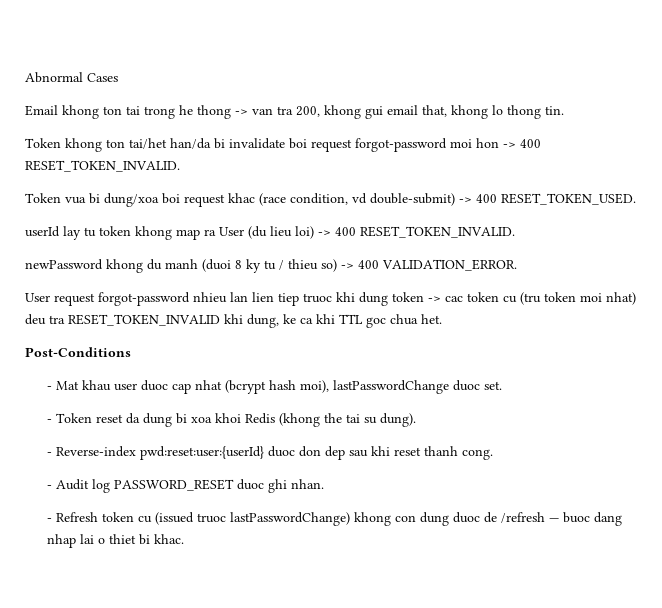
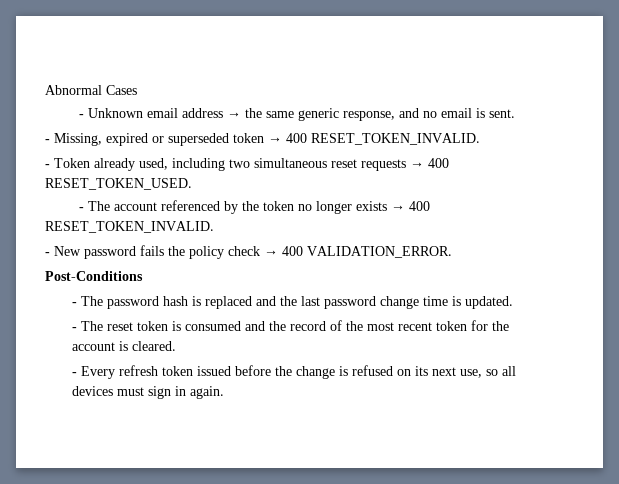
- Email khong ton tai trong he thong -> van tra 200, khong gui email that, khong lo thong tin.
- Token khong ton tai/het han/da bi invalidate boi request forgot-password moi hon -> 400 RESET_TOKEN_INVALID.
- Token vua bi dung/xoa boi request khac (race condition, vd double-submit) -> 400 RESET_TOKEN_USED.
- userId lay tu token khong map ra User (du lieu loi) -> 400 RESET_TOKEN_INVALID.
- newPassword khong du manh (duoi 8 ky tu / thieu so) -> 400 VALIDATION_ERROR.
- User request forgot-password nhieu lan lien tiep truoc khi dung token -> cac token cu (tru token moi nhat) deu tra RESET_TOKEN_INVALID khi dung, ke ca khi TTL goc chua het.
+ - Unknown email address → the same generic response, and no email is sent.
+ - Missing, expired or superseded token → 400 RESET_TOKEN_INVALID.
+ - Token already used, including two simultaneous reset requests → 400 RESET_TOKEN_USED.
+ - The account referenced by the token no longer exists → 400 RESET_TOKEN_INVALID.
+ - New password fails the policy check → 400 VALIDATION_ERROR.
  Post-Conditions
- - Mat khau user duoc cap nhat (bcrypt hash moi), lastPasswordChange duoc set.
- - Token reset da dung bi xoa khoi Redis (khong the tai su dung).
- - Reverse-index pwd:reset:user:{userId} duoc don dep sau khi reset thanh cong.
- - Audit log PASSWORD_RESET duoc ghi nhan.
- - Refresh token cu (issued truoc lastPasswordChange) khong con dung duoc de /refresh — buoc dang nhap lai o thiet bi khac.
+ - The password hash is replaced and the last password change time is updated.
+ - The reset token is consumed and the record of the most recent token for the account is cleared.
+ - Every refresh token issued before the change is refused on its next use, so all devices must sign in again.

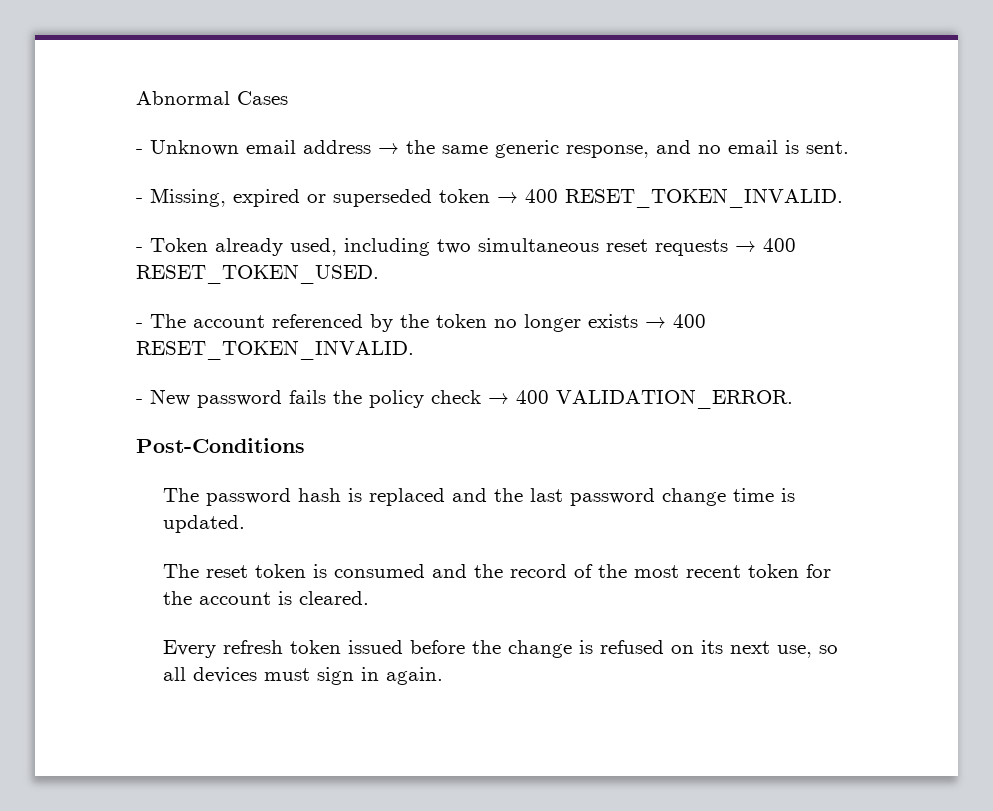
- - The password hash is replaced and the last password change time is updated.
+ The password hash is replaced and the last password change time is updated.
- - The reset token is consumed and the record of the most recent token for the account is cleared.
+ The reset token is consumed and the record of the most recent token for the account is cleared.
- - Every refresh token issued before the change is refused on its next use, so all devices must sign in again.
+ Every refresh token issued before the change is refused on its next use, so all devices must sign in again.

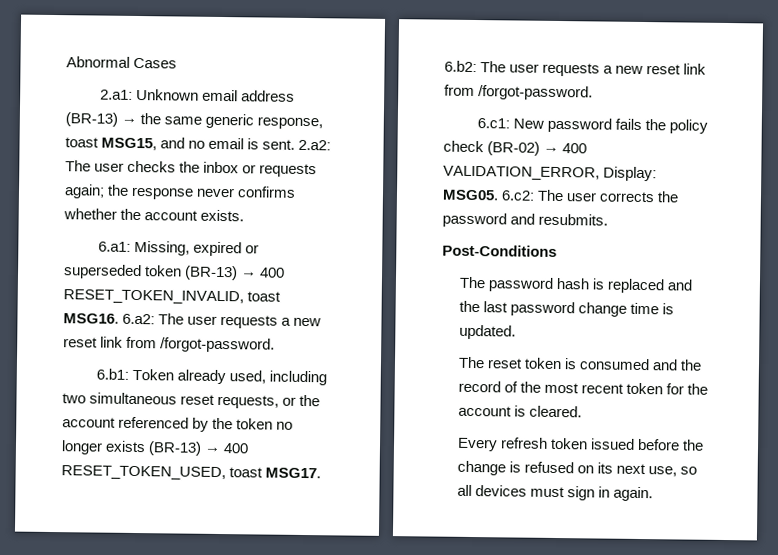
- - Unknown email address → the same generic response, and no email is sent.
- - Missing, expired or superseded token → 400 RESET_TOKEN_INVALID.
- - Token already used, including two simultaneous reset requests → 400 RESET_TOKEN_USED.
- - The account referenced by the token no longer exists → 400 RESET_TOKEN_INVALID.
- - New password fails the policy check → 400 VALIDATION_ERROR.
+ 2.a1: Unknown email address (BR-13) → the same generic response, toast MSG15, and no email is sent. 2.a2: The user checks the inbox or requests again; the response never confirms whether the account exists.
+ 6.a1: Missing, expired or superseded token (BR-13) → 400 RESET_TOKEN_INVALID, toast MSG16. 6.a2: The user requests a new reset link from /forgot-password.
+ 6.b1: Token already used, including two simultaneous reset requests, or the account referenced by the token no longer exists (BR-13) → 400 RESET_TOKEN_USED, toast MSG17. 6.b2: The user requests a new reset link from /forgot-password.
+ 6.c1: New password fails the policy check (BR-02) → 400 VALIDATION_ERROR, Display: MSG05. 6.c2: The user corrects the password and resubmits.

